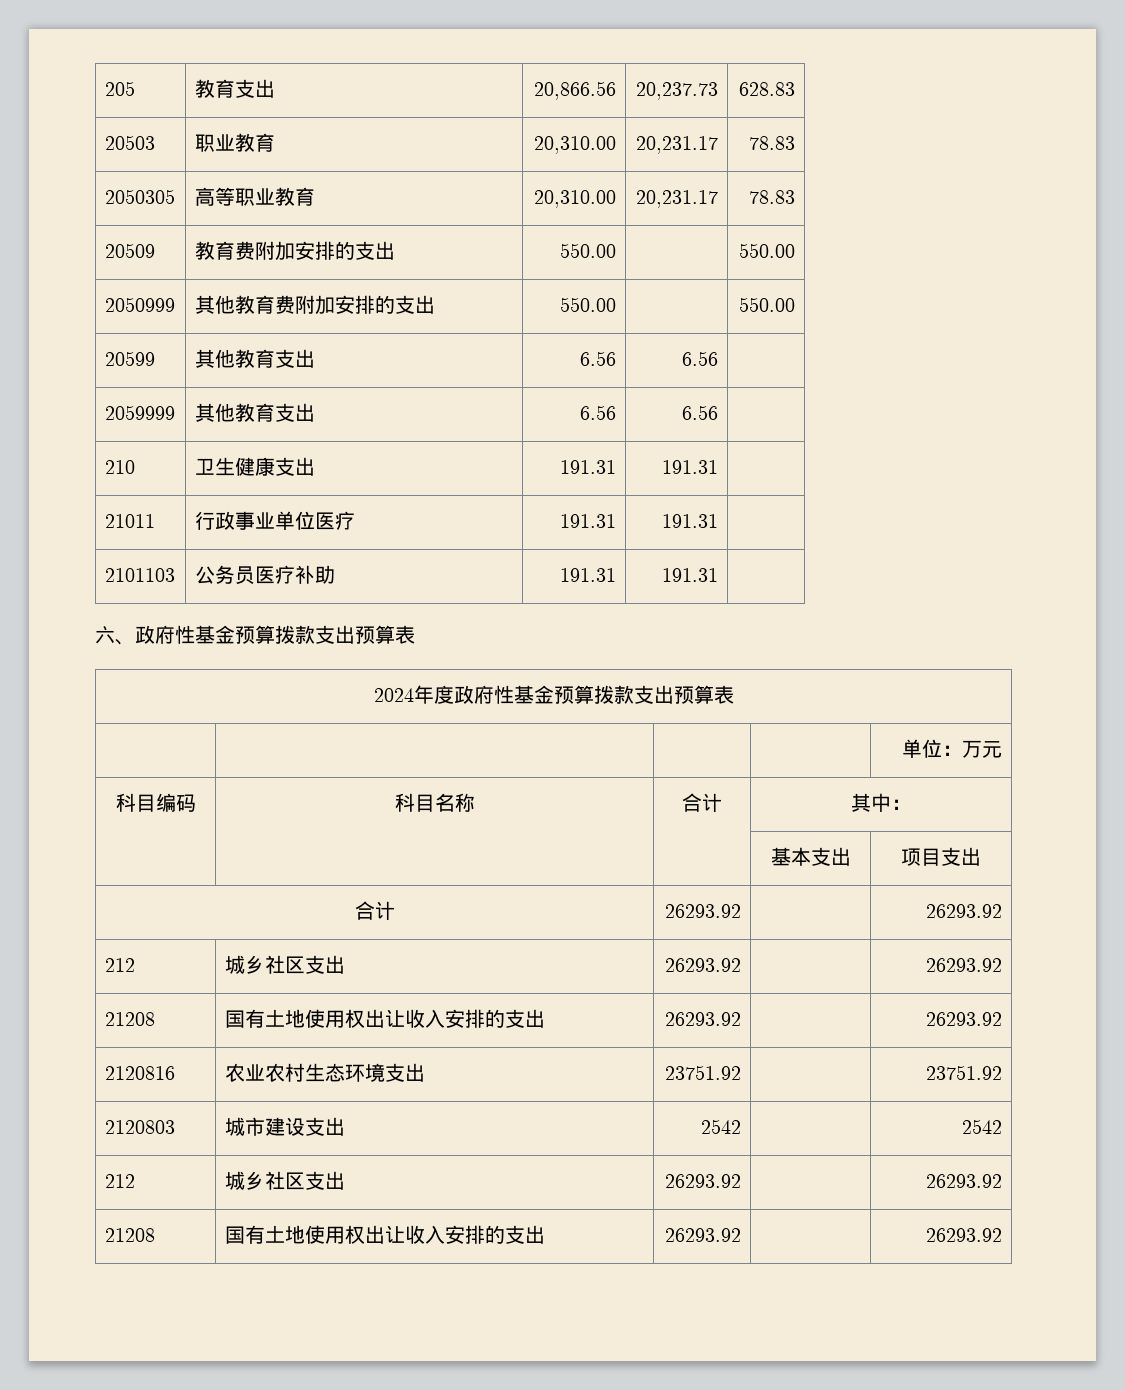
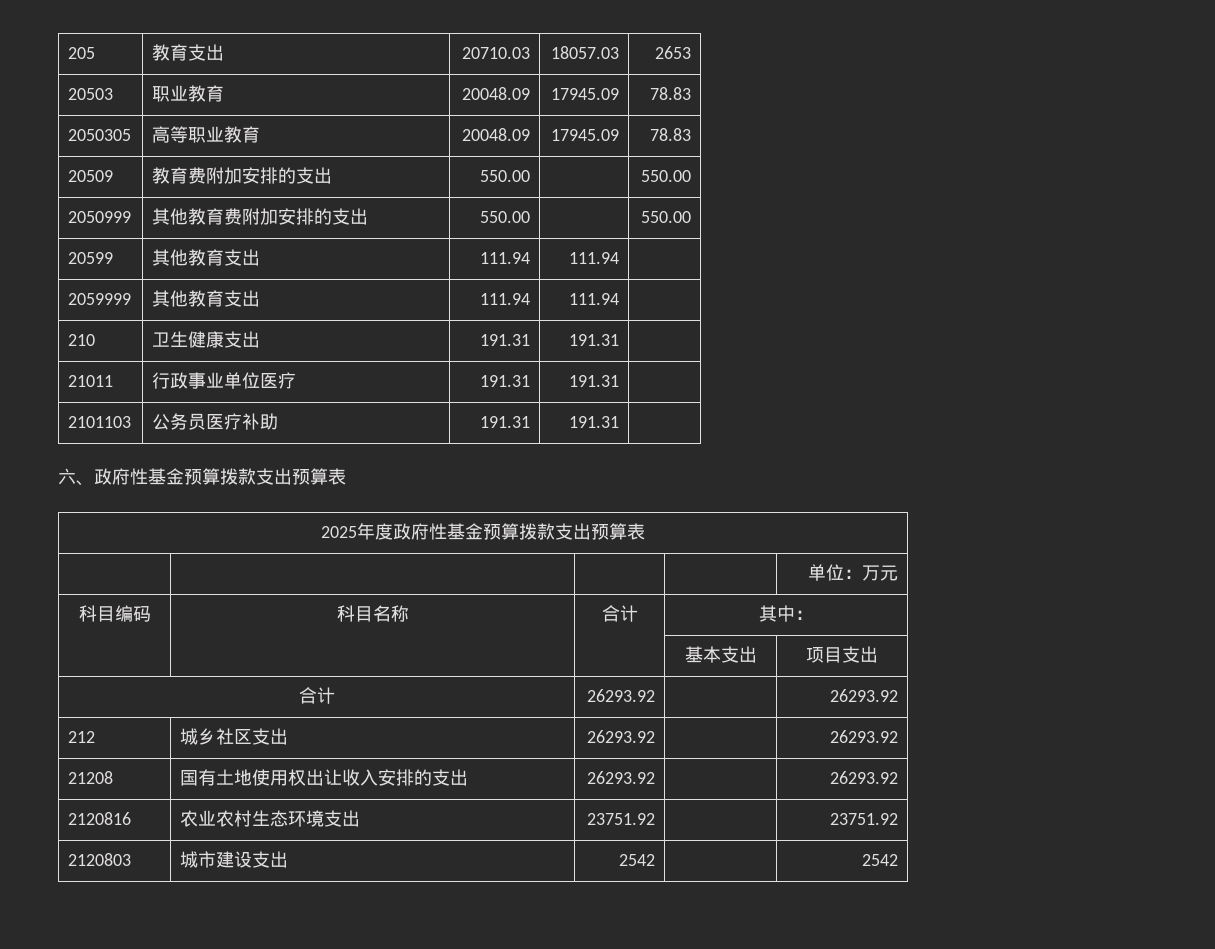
- 205 | 教育支出 | 20,866.56 | 20,237.73 | 628.83
+ 205 | 教育支出 | 20710.03 | 18057.03 | 2653
- 20503 | 职业教育 | 20,310.00 | 20,231.17 | 78.83
+ 20503 | 职业教育 | 20048.09 | 17945.09 | 78.83
- 2050305 | 高等职业教育 | 20,310.00 | 20,231.17 | 78.83
+ 2050305 | 高等职业教育 | 20048.09 | 17945.09 | 78.83
- 20599 | 其他教育支出 | 6.56 | 6.56 |
+ 20599 | 其他教育支出 | 111.94 | 111.94 |
- 2059999 | 其他教育支出 | 6.56 | 6.56 |
+ 2059999 | 其他教育支出 | 111.94 | 111.94 |
- 2024年度政府性基金预算拨款支出预算表
+ 2025年度政府性基金预算拨款支出预算表
  2120803 | 城市建设支出 | 2542 | | 2542
- 212 | 城乡社区支出 | 26293.92 | | 26293.92
- 21208 | 国有土地使用权出让收入安排的支出 | 26293.92 | | 26293.92

